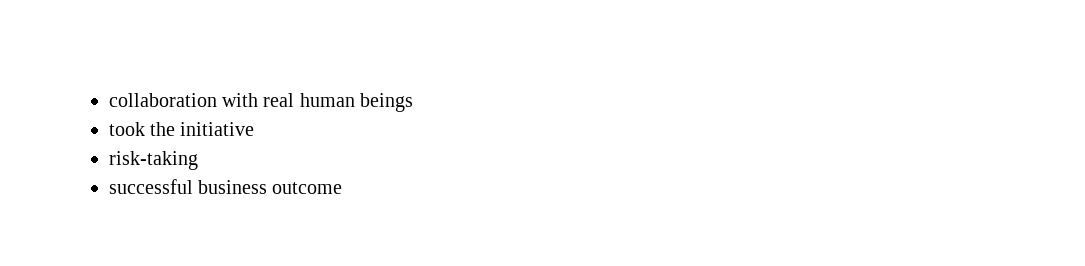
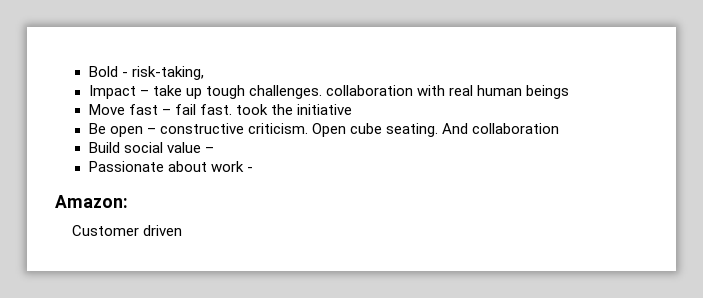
- collaboration with real human beings
+ Bold - risk-taking,
+ Impact – take up tough challenges. collaboration with real human beings
- took the initiative
- risk-taking
- successful business outcome
+ Move fast – fail fast. took the initiative
+ Be open – constructive criticism. Open cube seating. And collaboration
+ Build social value –
+ Passionate about work -
+ Amazon:
+ Customer driven

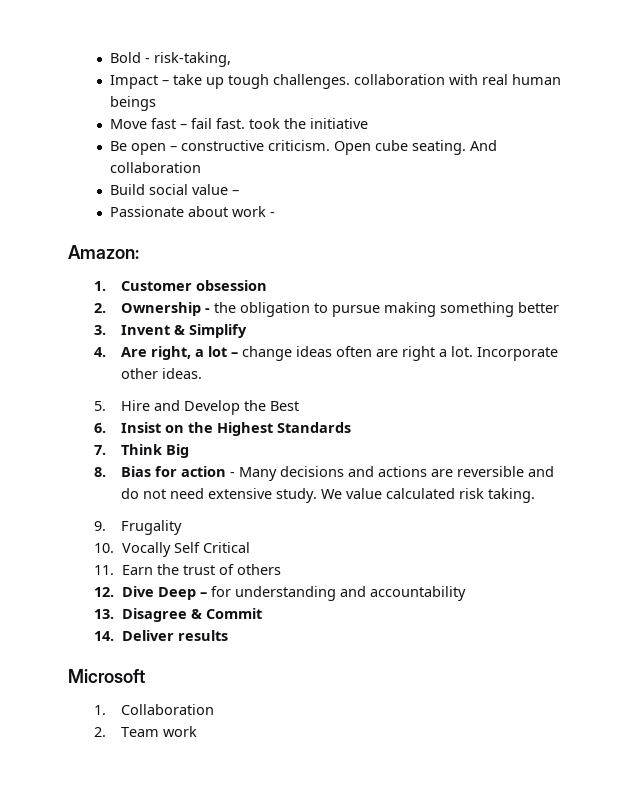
- Customer driven
+ 1. Customer obsession
+ 2. Ownership - the obligation to pursue making something better
+ 3. Invent & Simplify
+ 4. Are right, a lot – change ideas often are right a lot. Incorporate other ideas.
+ 5. Hire and Develop the Best
+ 6. Insist on the Highest Standards
+ 7. Think Big
+ 8. Bias for action - Many decisions and actions are reversible and do not need extensive study. We value calculated risk taking.
+ 9. Frugality
+ 10. Vocally Self Critical
+ 11. Earn the trust of others
+ 12. Dive Deep – for understanding and accountability
+ 13. Disagree & Commit
+ 14. Deliver results
+ Microsoft
+ 1. Collaboration
+ 2. Team work

